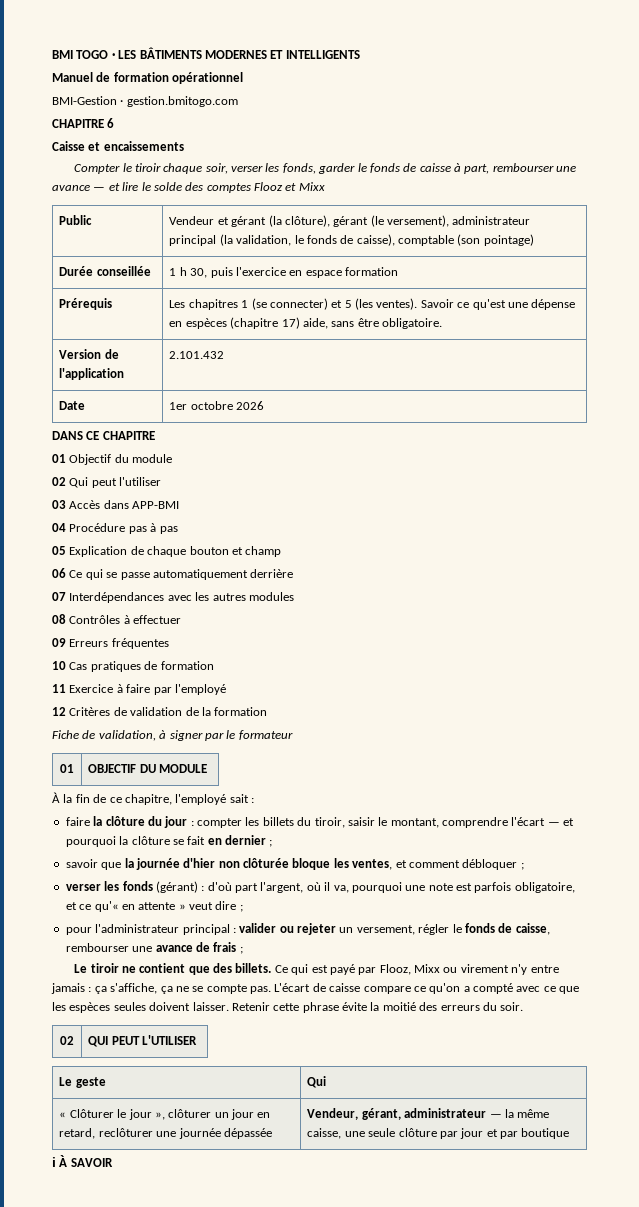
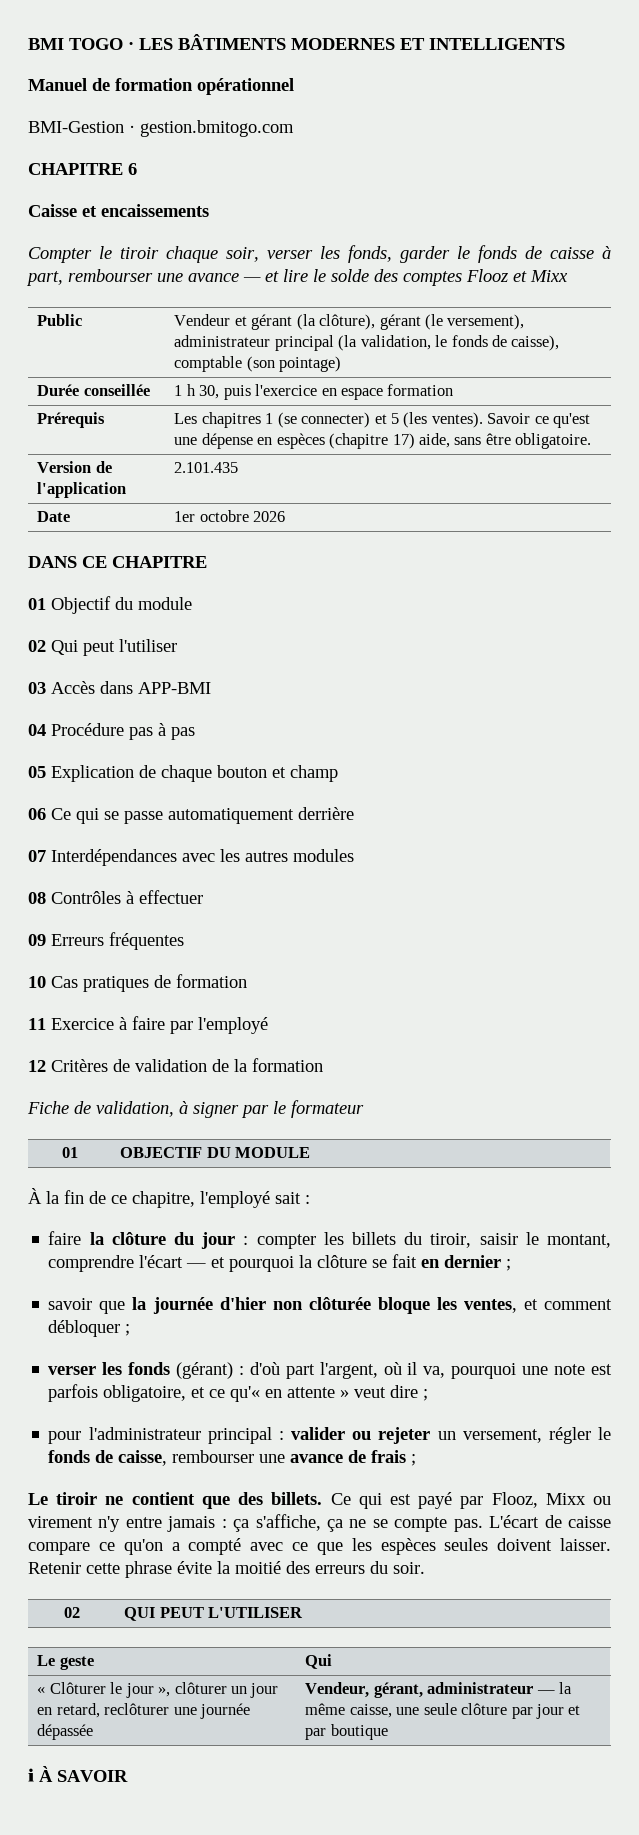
- Version de l'application | 2.101.432
+ Version de l'application | 2.101.435

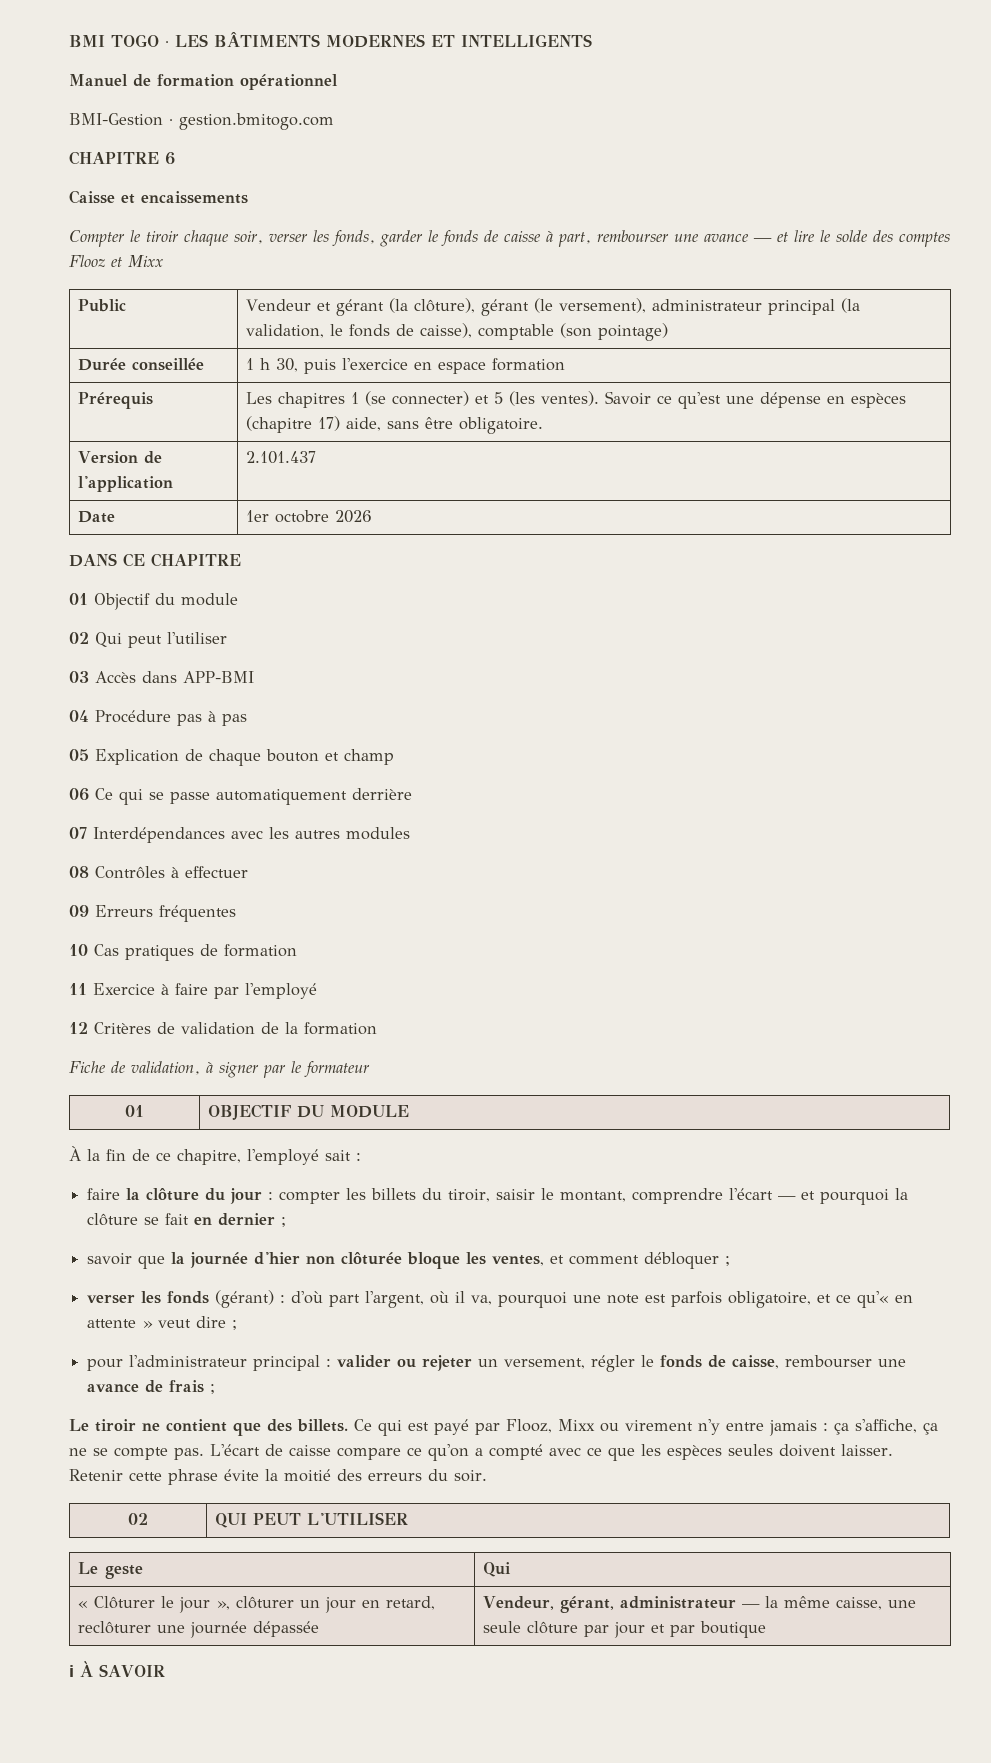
- Version de l'application | 2.101.435
+ Version de l'application | 2.101.437

